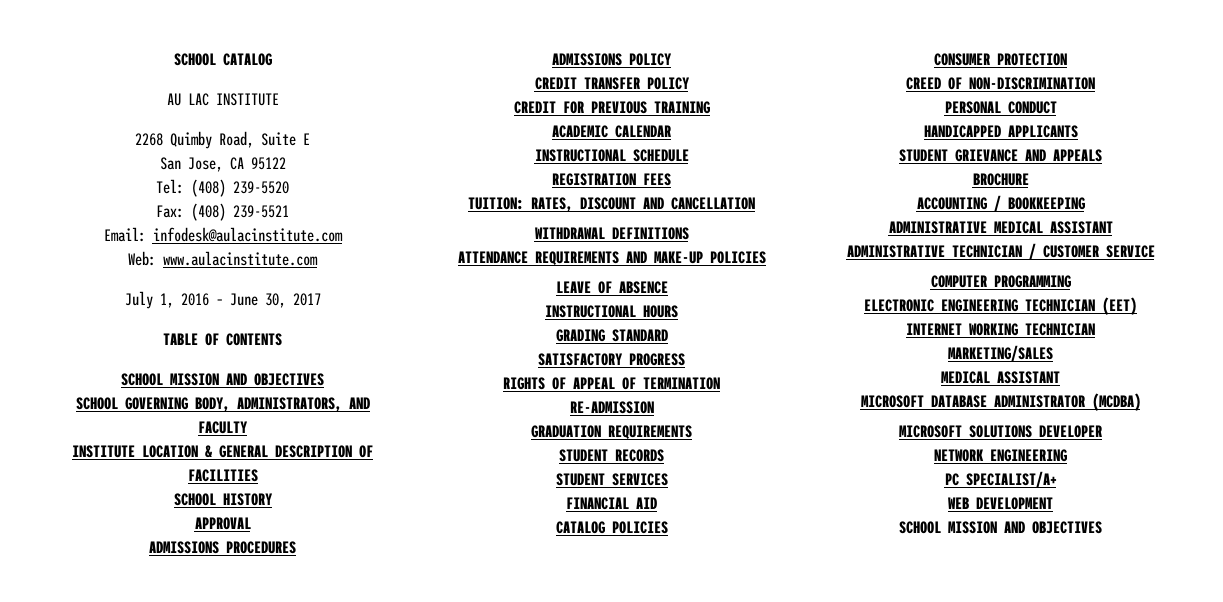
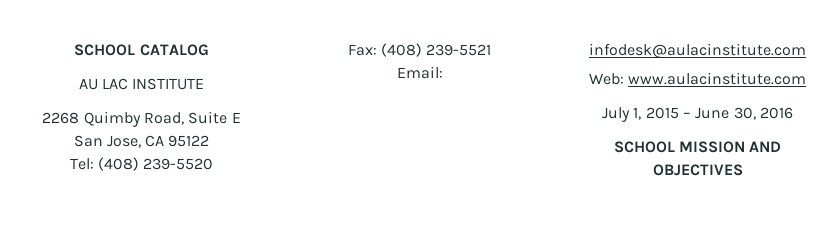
- July 1, 2016 – June 30, 2017
- TABLE OF CONTENTS
- SCHOOL MISSION AND OBJECTIVES
- SCHOOL GOVERNING BODY, ADMINISTRATORS, AND FACULTY
- INSTITUTE LOCATION & GENERAL DESCRIPTION OF FACILITIES
- SCHOOL HISTORY
- APPROVAL
- ADMISSIONS PROCEDURES
- ADMISSIONS POLICY
- CREDIT TRANSFER POLICY
- CREDIT FOR PREVIOUS TRAINING
- ACADEMIC CALENDAR
- INSTRUCTIONAL SCHEDULE
- REGISTRATION FEES
- TUITION: RATES, DISCOUNT AND CANCELLATION
- WITHDRAWAL DEFINITIONS
- ATTENDANCE REQUIREMENTS AND MAKE-UP POLICIES
- LEAVE OF ABSENCE
- INSTRUCTIONAL HOURS
- GRADING STANDARD
- SATISFACTORY PROGRESS
- RIGHTS OF APPEAL OF TERMINATION
- RE-ADMISSION
- GRADUATION REQUIREMENTS
- STUDENT RECORDS
- STUDENT SERVICES
- FINANCIAL AID
- CATALOG POLICIES
- CONSUMER PROTECTION
- CREED OF NON-DISCRIMINATION
- PERSONAL CONDUCT
- HANDICAPPED APPLICANTS
- STUDENT GRIEVANCE AND APPEALS
- BROCHURE
- ACCOUNTING / BOOKKEEPING
- ADMINISTRATIVE MEDICAL ASSISTANT
- ADMINISTRATIVE TECHNICIAN / CUSTOMER SERVICE
- COMPUTER PROGRAMMING
- ELECTRONIC ENGINEERING TECHNICIAN (EET)
- INTERNET WORKING TECHNICIAN
- MARKETING/SALES
- MEDICAL ASSISTANT
- MICROSOFT DATABASE ADMINISTRATOR (MCDBA)
- MICROSOFT SOLUTIONS DEVELOPER
- NETWORK ENGINEERING
- PC SPECIALIST/A+
- WEB DEVELOPMENT
+ July 1, 2015 – June 30, 2016

